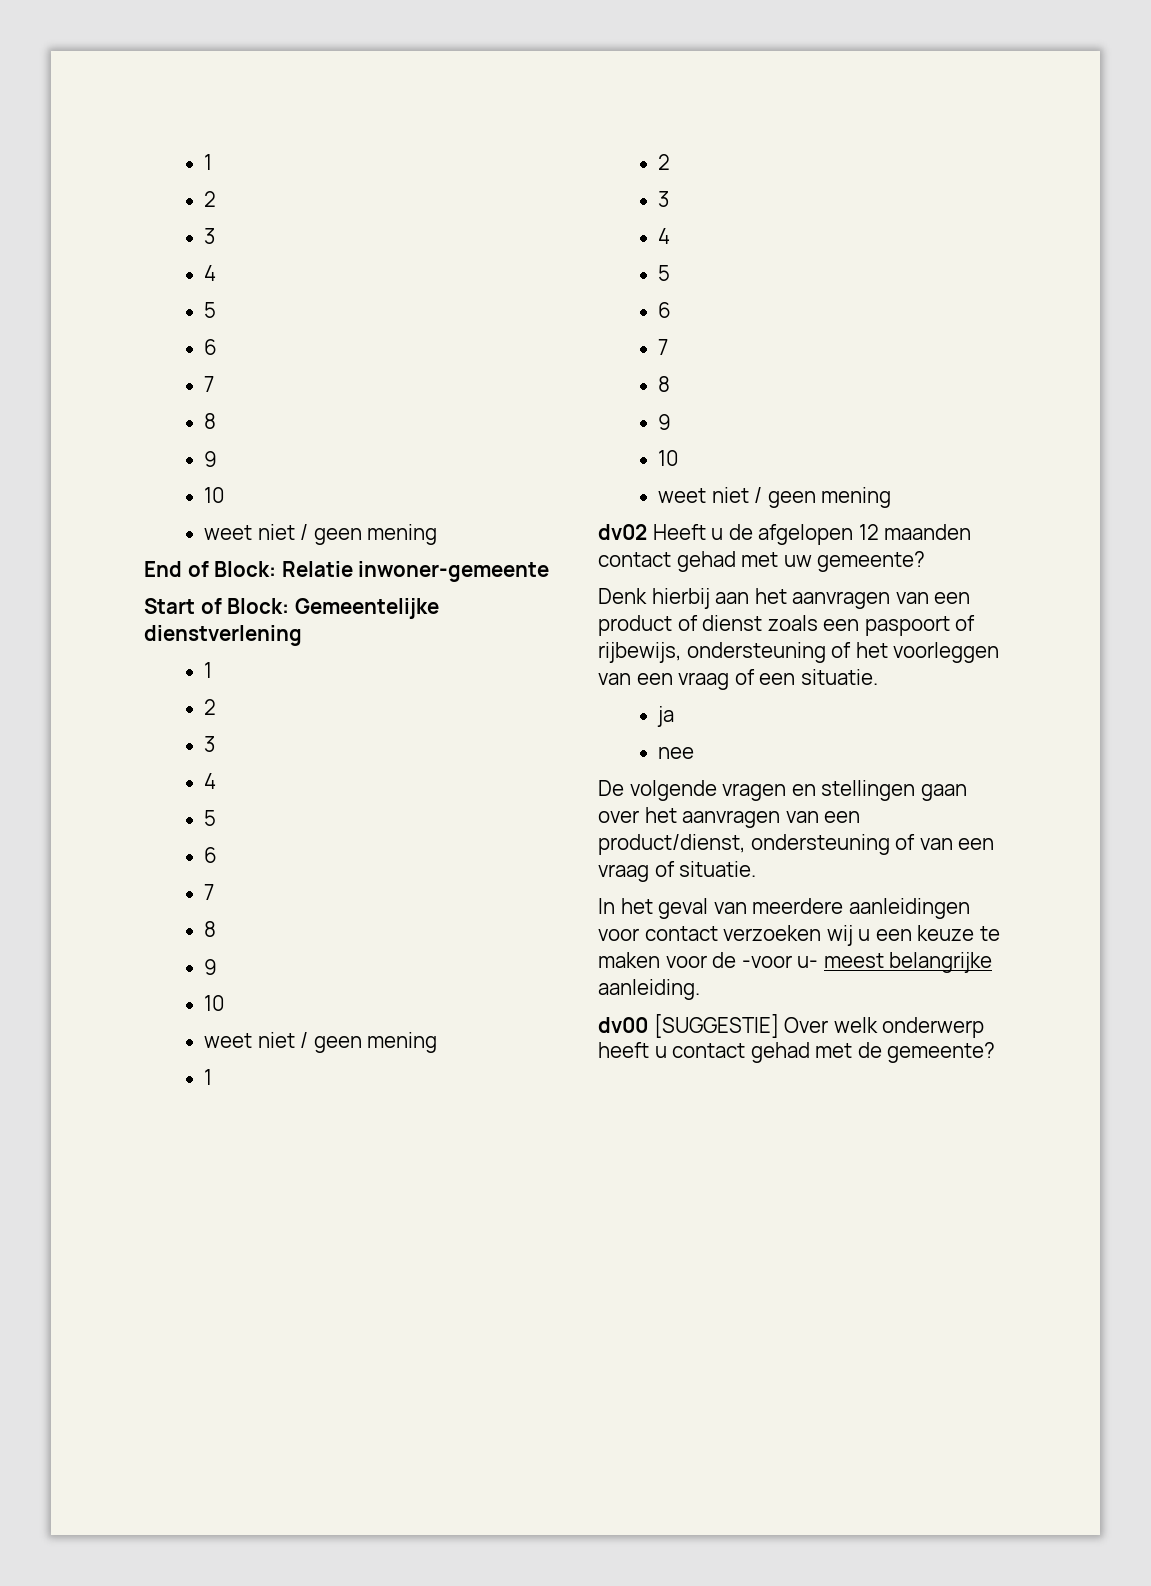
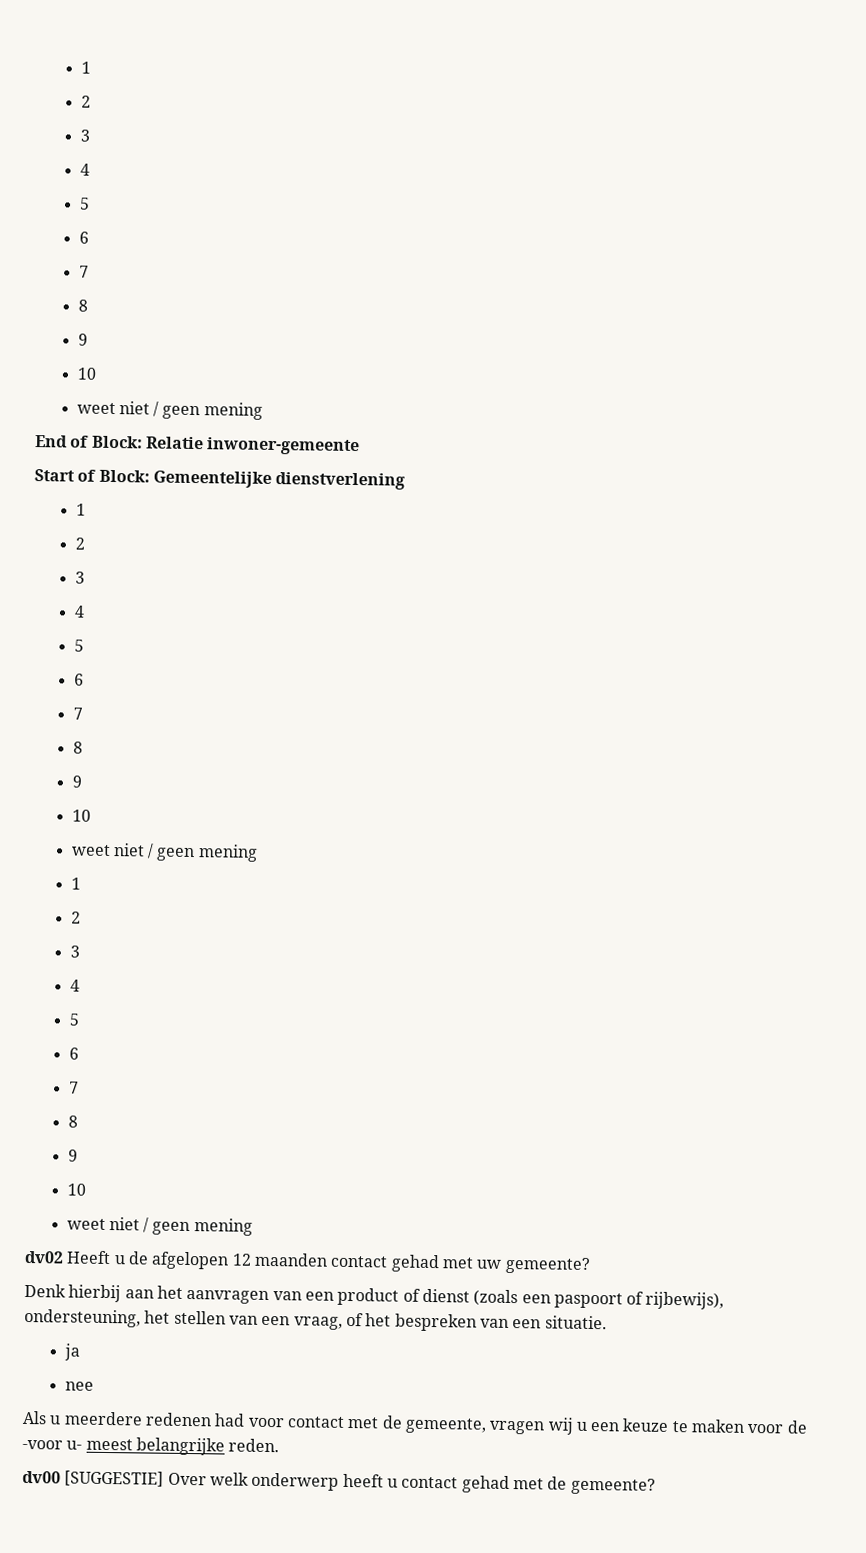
- Denk hierbij aan het aanvragen van een product of dienst zoals een paspoort of rijbewijs, ondersteuning of het voorleggen van een vraag of een situatie.
+ Denk hierbij aan het aanvragen van een product of dienst (zoals een paspoort of rijbewijs), ondersteuning, het stellen van een vraag, of het bespreken van een situatie.
- De volgende vragen en stellingen gaan over het aanvragen van een product/dienst, ondersteuning of van een vraag of situatie.
- In het geval van meerdere aanleidingen voor contact verzoeken wij u een keuze te maken voor de -voor u- meest belangrijke aanleiding.
+ Als u meerdere redenen had voor contact met de gemeente, vragen wij u een keuze te maken voor de -voor u- meest belangrijke reden.

